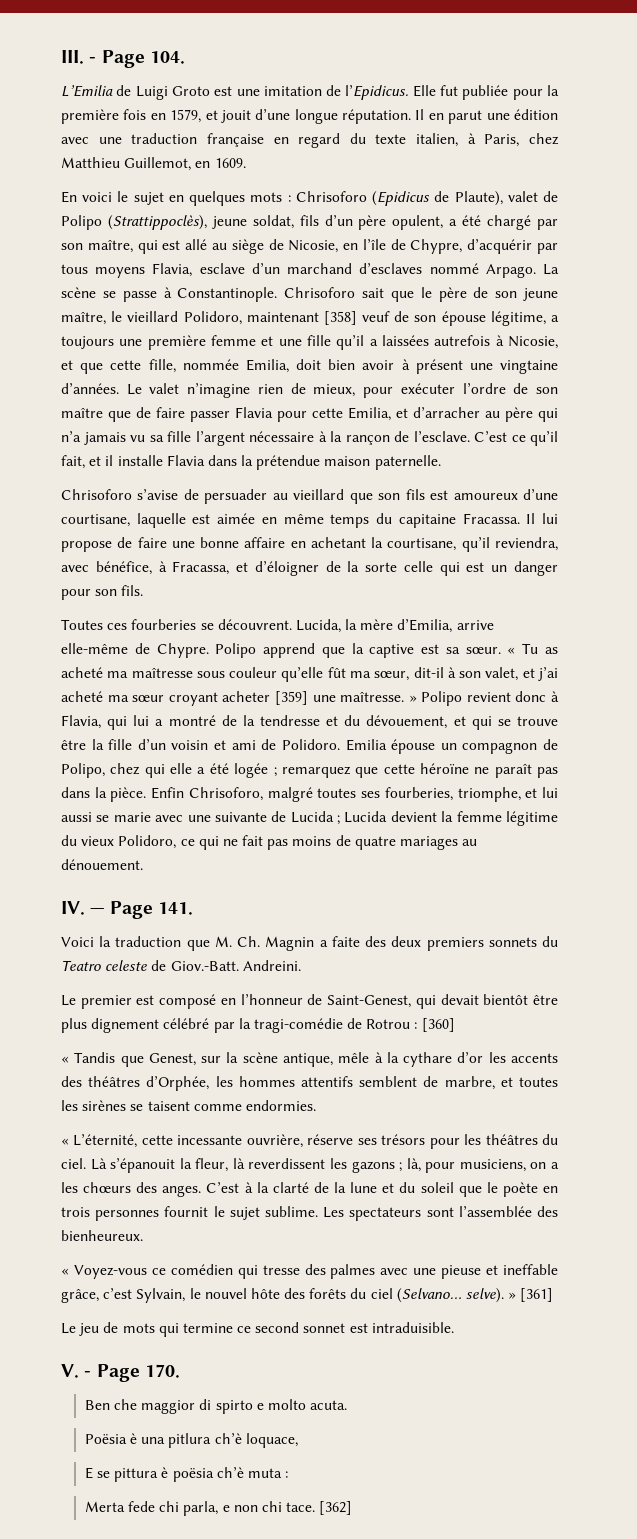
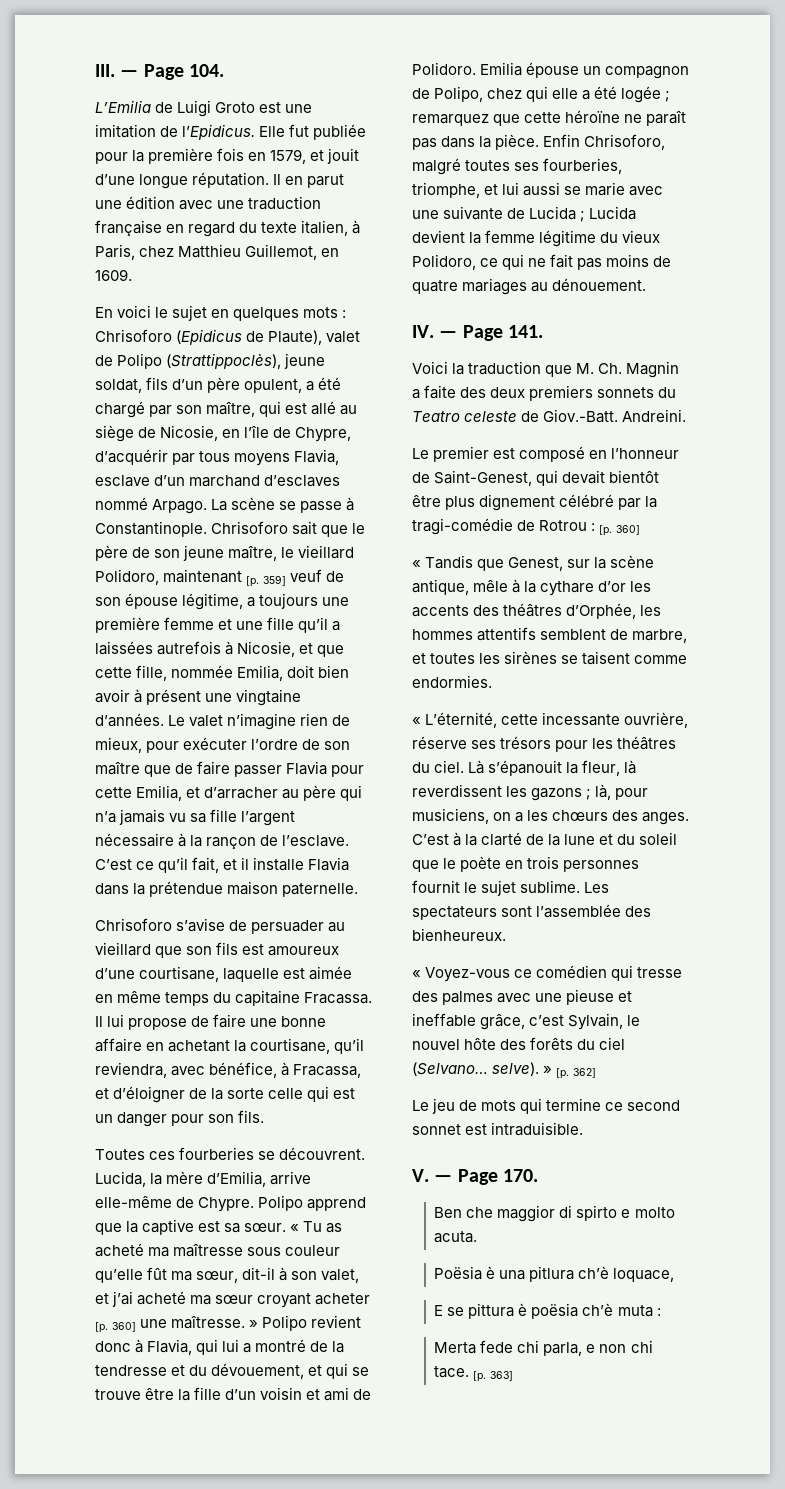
- III. - Page 104.
+ III. — Page 104.
- Chrisoforo sait que le père de son jeune maître, le vieillard Polidoro, maintenant [358] veuf de son épouse légitime, a toujours une première femme et une fille qu’il a laissées autrefois à Nicosie, et que cette fille, nommée Emilia, doit bien avoir à présent une vingtaine d’années.
+ Chrisoforo sait que le père de son jeune maître, le vieillard Polidoro, maintenant [p. 359] veuf de son épouse légitime, a toujours une première femme et une fille qu’il a laissées autrefois à Nicosie, et que cette fille, nommée Emilia, doit bien avoir à présent une vingtaine d’années.
- « Tu as acheté ma maîtresse sous couleur qu’elle fût ma sœur, dit-il à son valet, et j’ai acheté ma sœur croyant acheter [359] une maîtresse. » Polipo revient donc à Flavia, qui lui a montré de la tendresse et du dévouement, et qui se trouve être la fille d’un voisin et ami de Polidoro.
+ « Tu as acheté ma maîtresse sous couleur qu’elle fût ma sœur, dit-il à son valet, et j’ai acheté ma sœur croyant acheter [p. 360] une maîtresse. » Polipo revient donc à Flavia, qui lui a montré de la tendresse et du dévouement, et qui se trouve être la fille d’un voisin et ami de Polidoro.
- Le premier est composé en l’honneur de Saint-Genest, qui devait bientôt être plus dignement célébré par la tragi-comédie de Rotrou : [360]
+ Le premier est composé en l’honneur de Saint-Genest, qui devait bientôt être plus dignement célébré par la tragi-comédie de Rotrou : [p. 360]
- « Voyez-vous ce comédien qui tresse des palmes avec une pieuse et ineffable grâce, c’est Sylvain, le nouvel hôte des forêts du ciel (Selvano… selve). » [361]
+ « Voyez-vous ce comédien qui tresse des palmes avec une pieuse et ineffable grâce, c’est Sylvain, le nouvel hôte des forêts du ciel (Selvano… selve). » [p. 362]
- V. - Page 170.
+ V. — Page 170.
- [362]
+ [p. 363]

